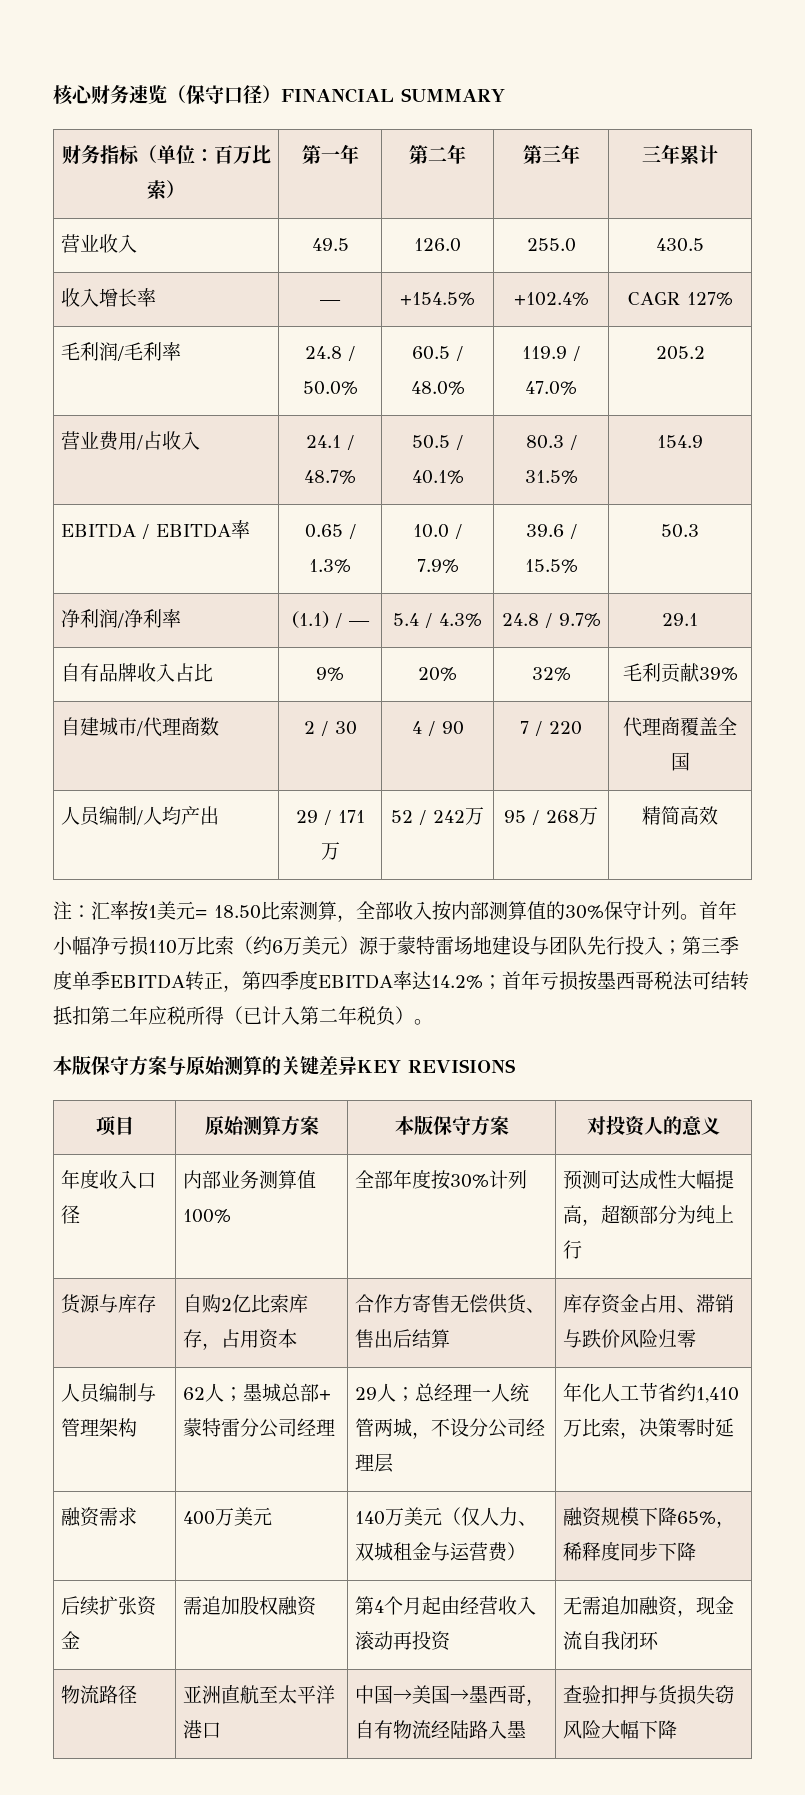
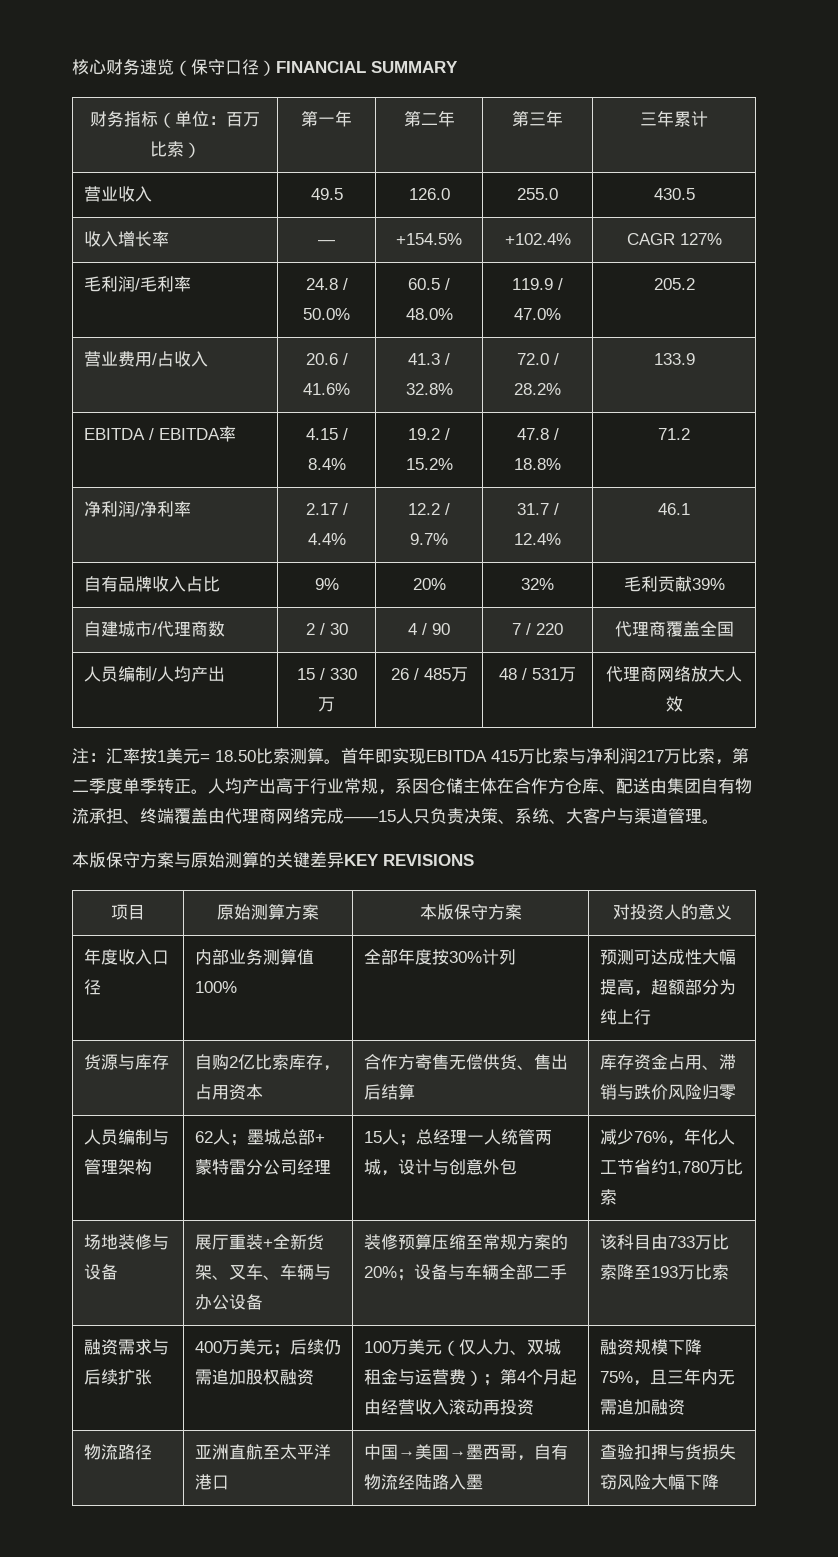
- 营业费用/占收入 | 24.1 / 48.7% | 50.5 / 40.1% | 80.3 / 31.5% | 154.9
- EBITDA / EBITDA率 | 0.65 / 1.3% | 10.0 / 7.9% | 39.6 / 15.5% | 50.3
- 净利润/净利率 | (1.1) / — | 5.4 / 4.3% | 24.8 / 9.7% | 29.1
+ 营业费用/占收入 | 20.6 / 41.6% | 41.3 / 32.8% | 72.0 / 28.2% | 133.9
+ EBITDA / EBITDA率 | 4.15 / 8.4% | 19.2 / 15.2% | 47.8 / 18.8% | 71.2
+ 净利润/净利率 | 2.17 / 4.4% | 12.2 / 9.7% | 31.7 / 12.4% | 46.1
- 人员编制/人均产出 | 29 / 171万 | 52 / 242万 | 95 / 268万 | 精简高效
+ 人员编制/人均产出 | 15 / 330万 | 26 / 485万 | 48 / 531万 | 代理商网络放大人效
- 注：汇率按1美元= 18.50比索测算，全部收入按内部测算值的30%保守计列。首年小幅净亏损110万比索（约6万美元）源于蒙特雷场地建设与团队先行投入；第三季度单季EBITDA转正，第四季度EBITDA率达14.2%；首年亏损按墨西哥税法可结转抵扣第二年应税所得（已计入第二年税负）。
+ 注：汇率按1美元= 18.50比索测算。首年即实现EBITDA 415万比索与净利润217万比索，第二季度单季转正。人均产出高于行业常规，系因仓储主体在合作方仓库、配送由集团自有物流承担、终端覆盖由代理商网络完成——15人只负责决策、系统、大客户与渠道管理。
- 人员编制与管理架构 | 62人；墨城总部+蒙特雷分公司经理 | 29人；总经理一人统管两城，不设分公司经理层 | 年化人工节省约1,410万比索，决策零时延
+ 人员编制与管理架构 | 62人；墨城总部+蒙特雷分公司经理 | 15人；总经理一人统管两城，设计与创意外包 | 减少76%，年化人工节省约1,780万比索
+ 场地装修与设备 | 展厅重装+全新货架、叉车、车辆与办公设备 | 装修预算压缩至常规方案的20%；设备与车辆全部二手 | 该科目由733万比索降至193万比索
- 融资需求 | 400万美元 | 140万美元（仅人力、双城租金与运营费） | 融资规模下降65%，稀释度同步下降
- 后续扩张资金 | 需追加股权融资 | 第4个月起由经营收入滚动再投资 | 无需追加融资，现金流自我闭环
+ 融资需求与后续扩张 | 400万美元；后续仍需追加股权融资 | 100万美元（仅人力、双城租金与运营费）；第4个月起由经营收入滚动再投资 | 融资规模下降75%，且三年内无需追加融资

